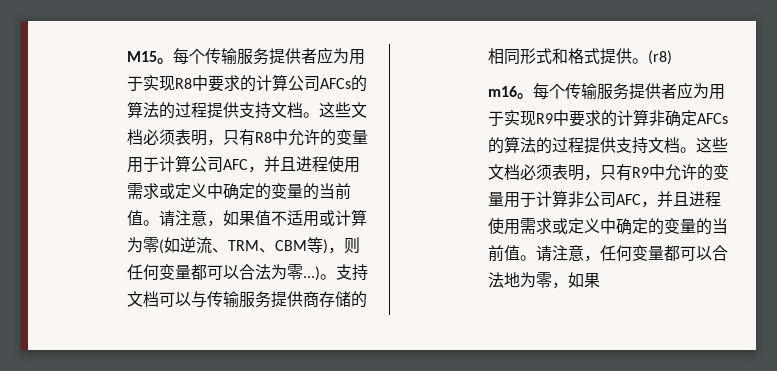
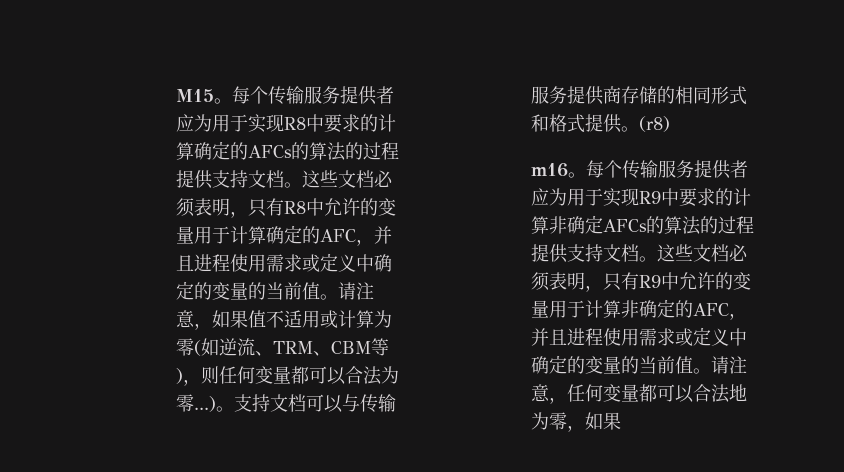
- 每个传输服务提供者应为用于实现R8中要求的计算公司AFCs的算法的过程提供支持文档。
+ 每个传输服务提供者应为用于实现R8中要求的计算确定的AFCs的算法的过程提供支持文档。
- 这些文档必须表明，只有R8中允许的变量用于计算公司AFC，并且进程使用需求或定义中确定的变量的当前值。
+ 这些文档必须表明，只有R8中允许的变量用于计算确定的AFC，并且进程使用需求或定义中确定的变量的当前值。
- 这些文档必须表明，只有R9中允许的变量用于计算非公司AFC，并且进程使用需求或定义中确定的变量的当前值。
+ 这些文档必须表明，只有R9中允许的变量用于计算非确定的AFC，并且进程使用需求或定义中确定的变量的当前值。

